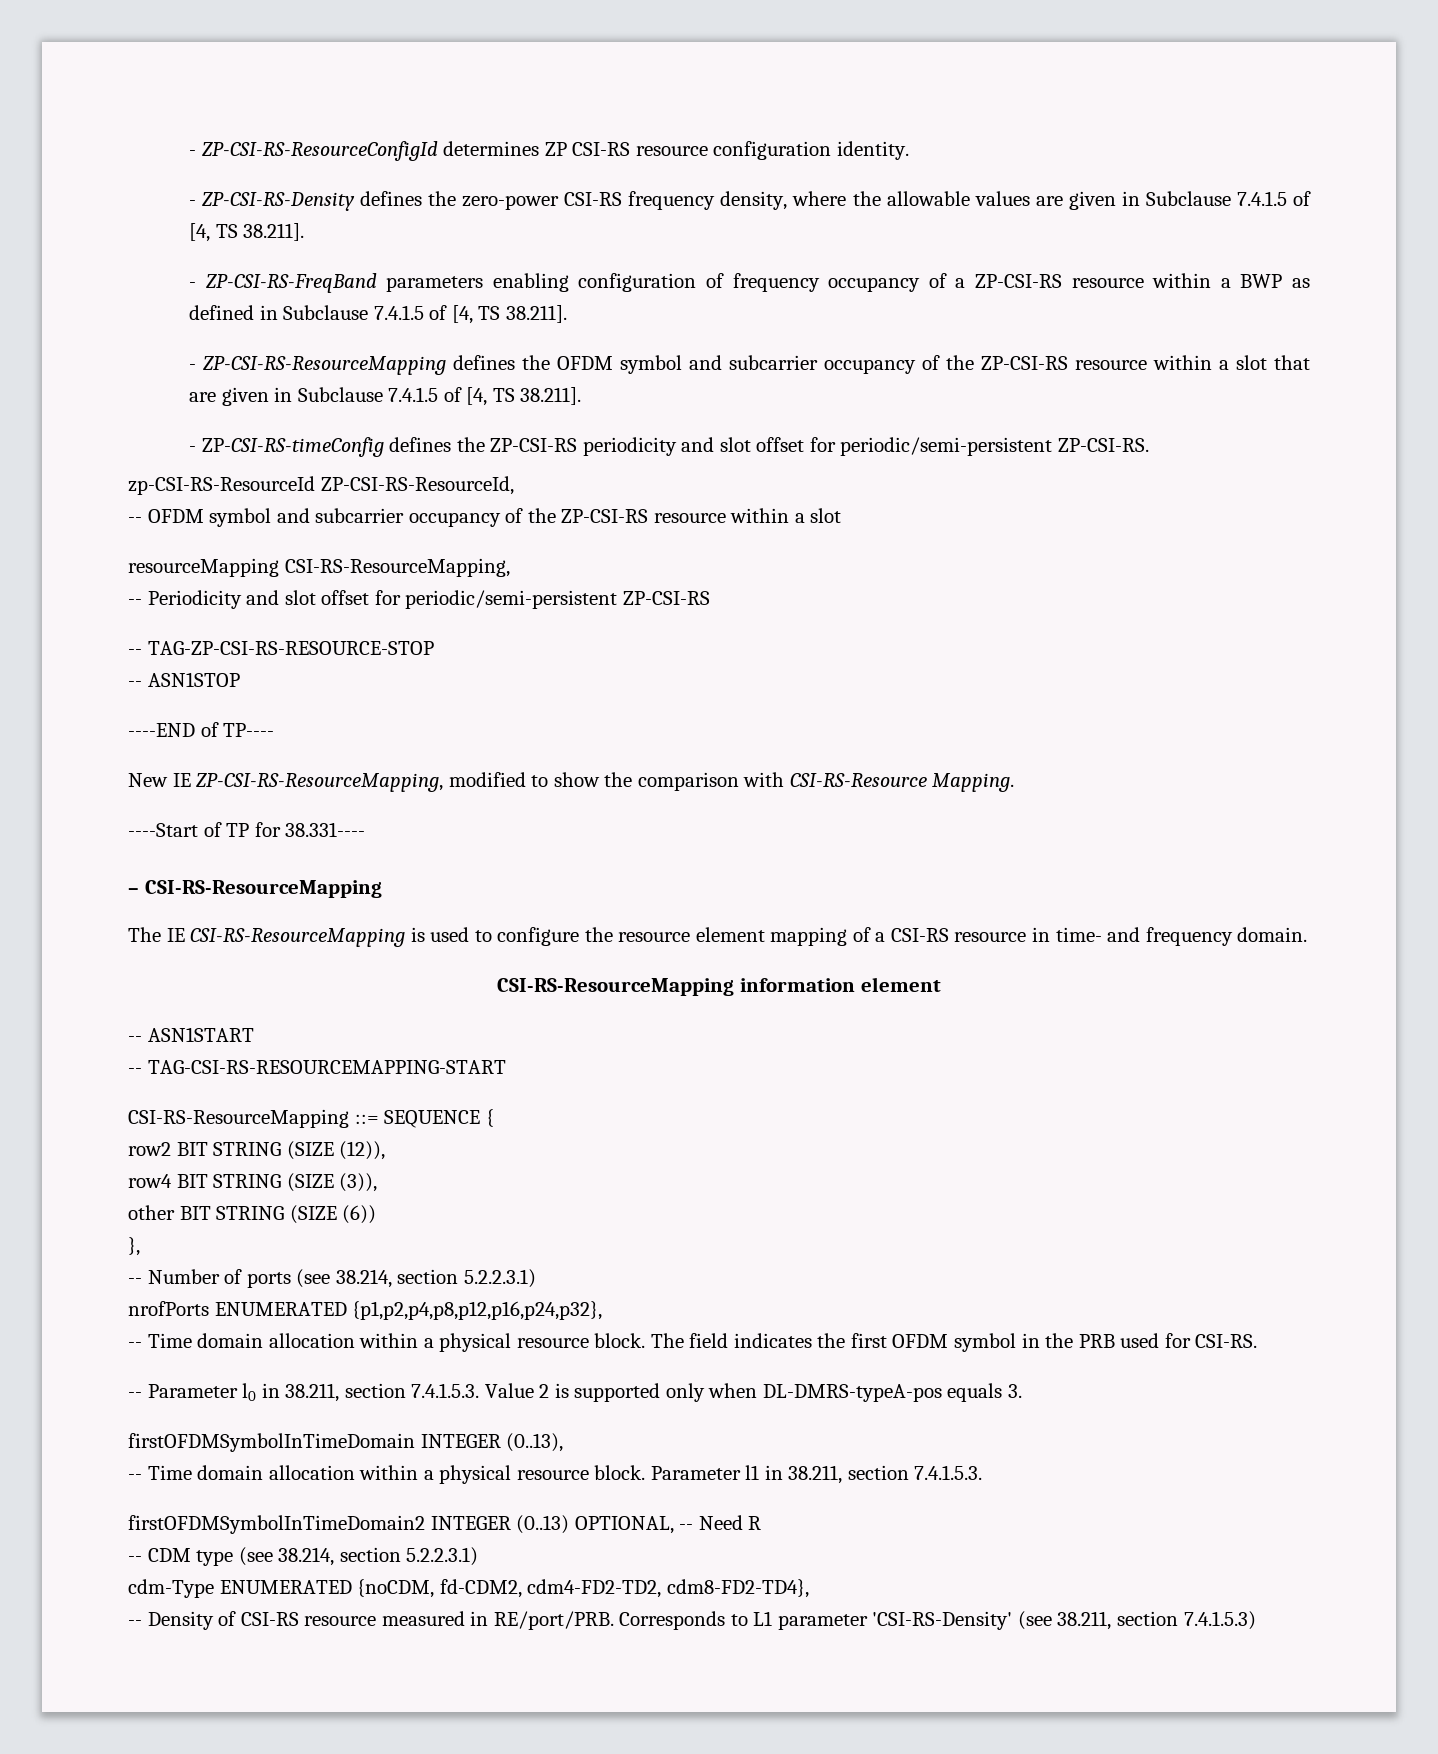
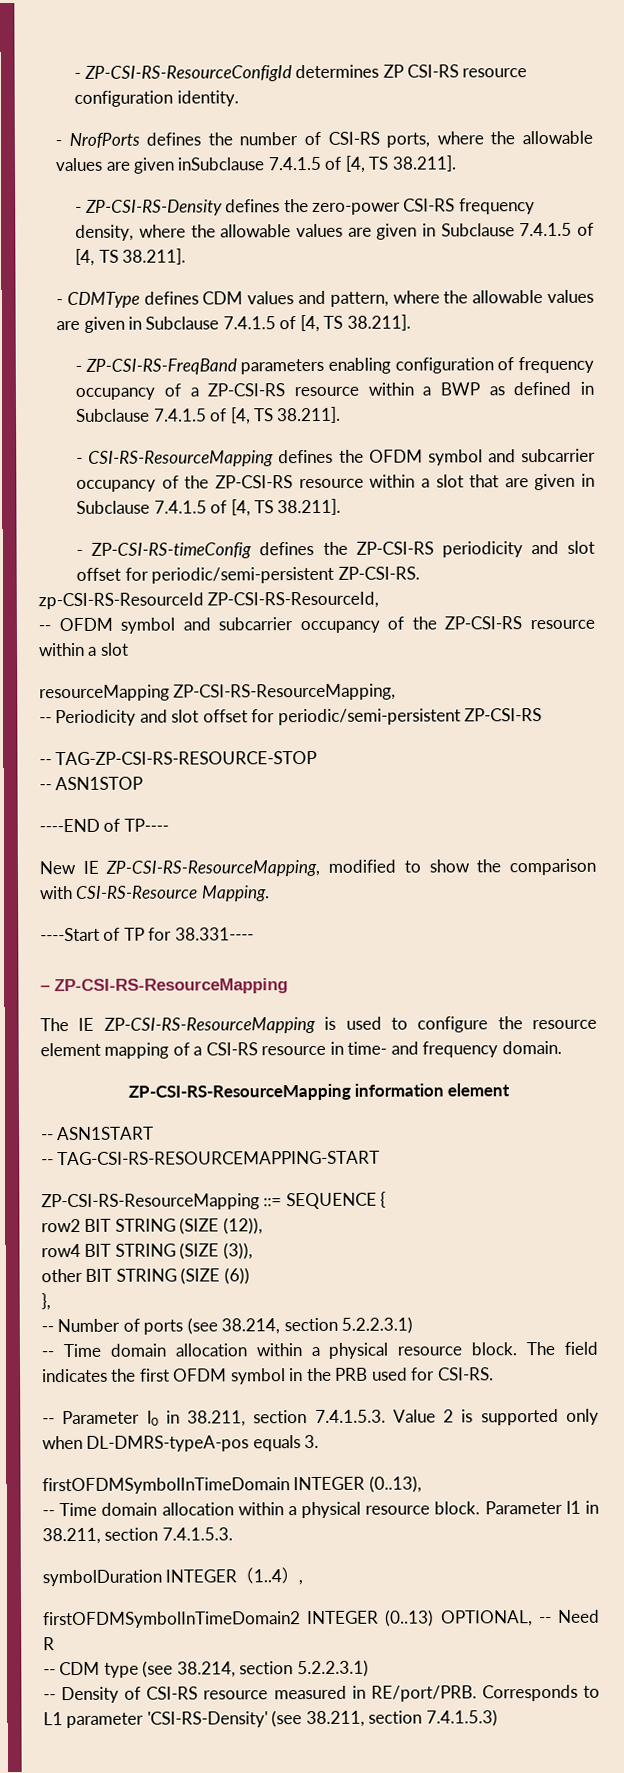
+ - NrofPorts defines the number of CSI-RS ports, where the allowable values are given inSubclause 7.4.1.5 of [4, TS 38.211].
+ - CDMType defines CDM values and pattern, where the allowable values are given in Subclause 7.4.1.5 of [4, TS 38.211].
- - ZP-CSI-RS-ResourceMapping defines the OFDM symbol and subcarrier occupancy of the ZP-CSI-RS resource within a slot that are given in Subclause 7.4.1.5 of [4, TS 38.211].
+ - CSI-RS-ResourceMapping defines the OFDM symbol and subcarrier occupancy of the ZP-CSI-RS resource within a slot that are given in Subclause 7.4.1.5 of [4, TS 38.211].
- resourceMapping CSI-RS-ResourceMapping,
+ resourceMapping ZP-CSI-RS-ResourceMapping,
- – CSI-RS-ResourceMapping
+ – ZP-CSI-RS-ResourceMapping
- The IE CSI-RS-ResourceMapping is used to configure the resource element mapping of a CSI-RS resource in time- and frequency domain.
+ The IE ZP-CSI-RS-ResourceMapping is used to configure the resource element mapping of a CSI-RS resource in time- and frequency domain.
- CSI-RS-ResourceMapping information element
+ ZP-CSI-RS-ResourceMapping information element
- CSI-RS-ResourceMapping ::= SEQUENCE {
+ ZP-CSI-RS-ResourceMapping ::= SEQUENCE {
- nrofPorts ENUMERATED {p1,p2,p4,p8,p12,p16,p24,p32},
+ symbolDuration INTEGER（1..4）,
- cdm-Type ENUMERATED {noCDM, fd-CDM2, cdm4-FD2-TD2, cdm8-FD2-TD4},

